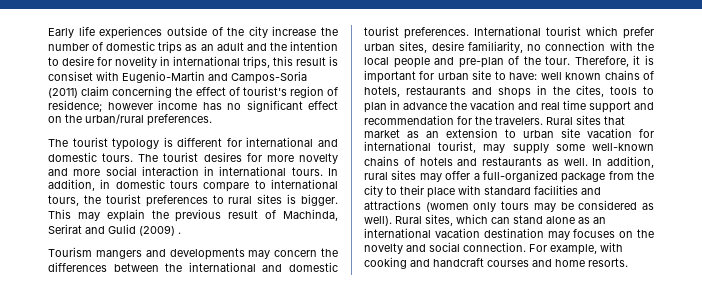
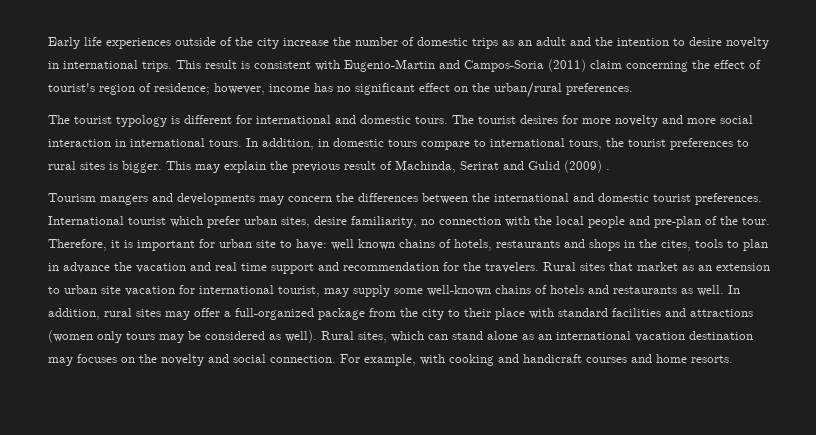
- Early life experiences outside of the city increase the number of domestic trips as an adult and the intention to desire for novelity in international trips, this result is consiset with Eugenio-Martin and Campos-Soria (2011) claim concerning the effect of tourist's region of residence; however income has no significant effect on the urban/rural preferences.
+ Early life experiences outside of the city increase the number of domestic trips as an adult and the intention to desire novelty in international trips. This result is consistent with Eugenio-Martin and Campos-Soria (2011) claim concerning the effect of tourist's region of residence; however, income has no significant effect on the urban/rural preferences.
- For example, with cooking and handcraft courses and home resorts.
+ For example, with cooking and handicraft courses and home resorts.

